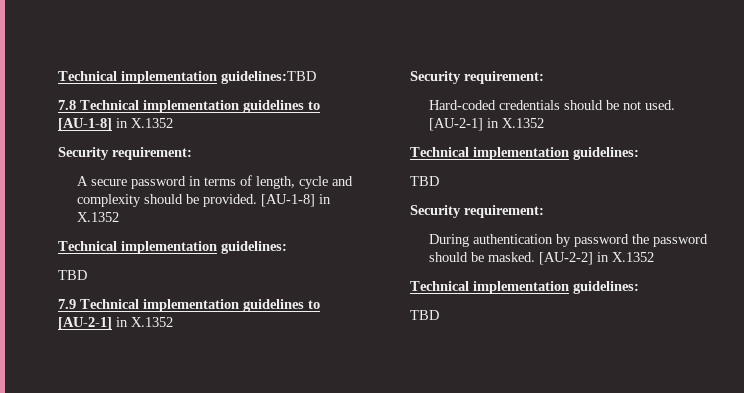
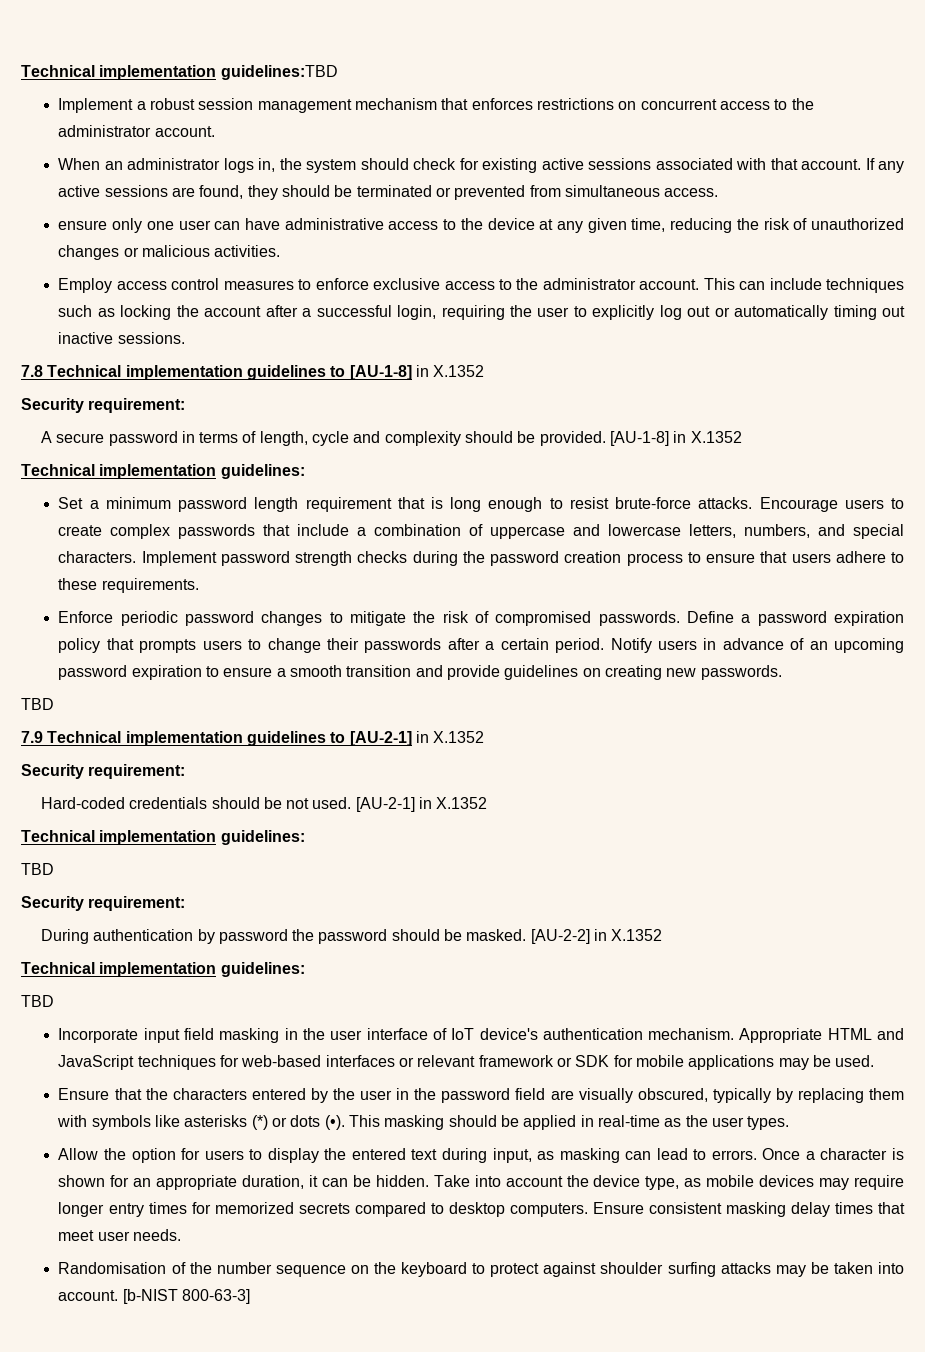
+ Implement a robust session management mechanism that enforces restrictions on concurrent access to the administrator account.
+ When an administrator logs in, the system should check for existing active sessions associated with that account. If any active sessions are found, they should be terminated or prevented from simultaneous access.
+ ensure only one user can have administrative access to the device at any given time, reducing the risk of unauthorized changes or malicious activities.
+ Employ access control measures to enforce exclusive access to the administrator account. This can include techniques such as locking the account after a successful login, requiring the user to explicitly log out or automatically timing out inactive sessions.
+ Set a minimum password length requirement that is long enough to resist brute-force attacks. Encourage users to create complex passwords that include a combination of uppercase and lowercase letters, numbers, and special characters. Implement password strength checks during the password creation process to ensure that users adhere to these requirements.
+ Enforce periodic password changes to mitigate the risk of compromised passwords. Define a password expiration policy that prompts users to change their passwords after a certain period. Notify users in advance of an upcoming password expiration to ensure a smooth transition and provide guidelines on creating new passwords.
+ Incorporate input field masking in the user interface of IoT device's authentication mechanism. Appropriate HTML and JavaScript techniques for web-based interfaces or relevant framework or SDK for mobile applications may be used.
+ Ensure that the characters entered by the user in the password field are visually obscured, typically by replacing them with symbols like asterisks (*) or dots (•). This masking should be applied in real-time as the user types.
+ Allow the option for users to display the entered text during input, as masking can lead to errors. Once a character is shown for an appropriate duration, it can be hidden. Take into account the device type, as mobile devices may require longer entry times for memorized secrets compared to desktop computers. Ensure consistent masking delay times that meet user needs.
+ Randomisation of the number sequence on the keyboard to protect against shoulder surfing attacks may be taken into account. [b-NIST 800-63-3]

